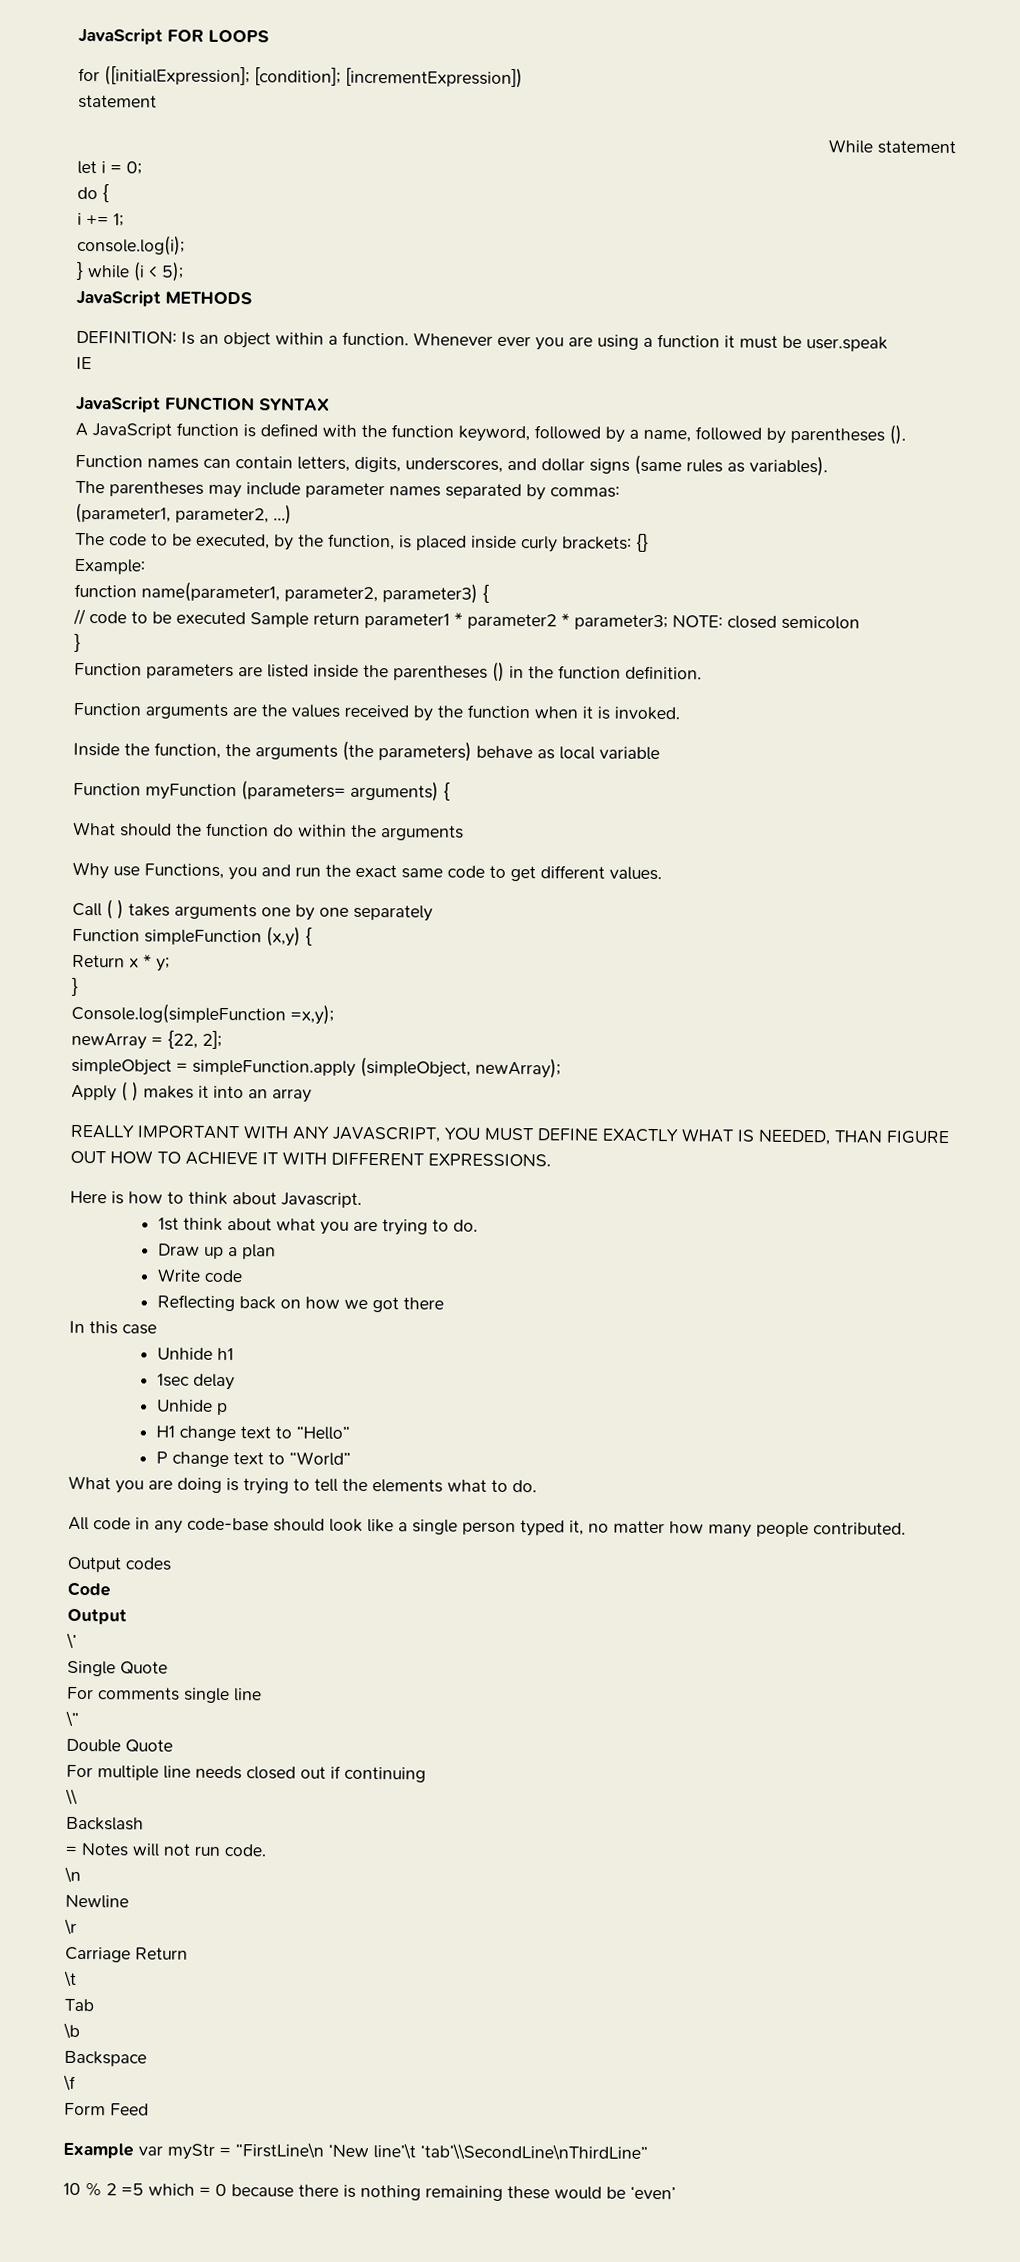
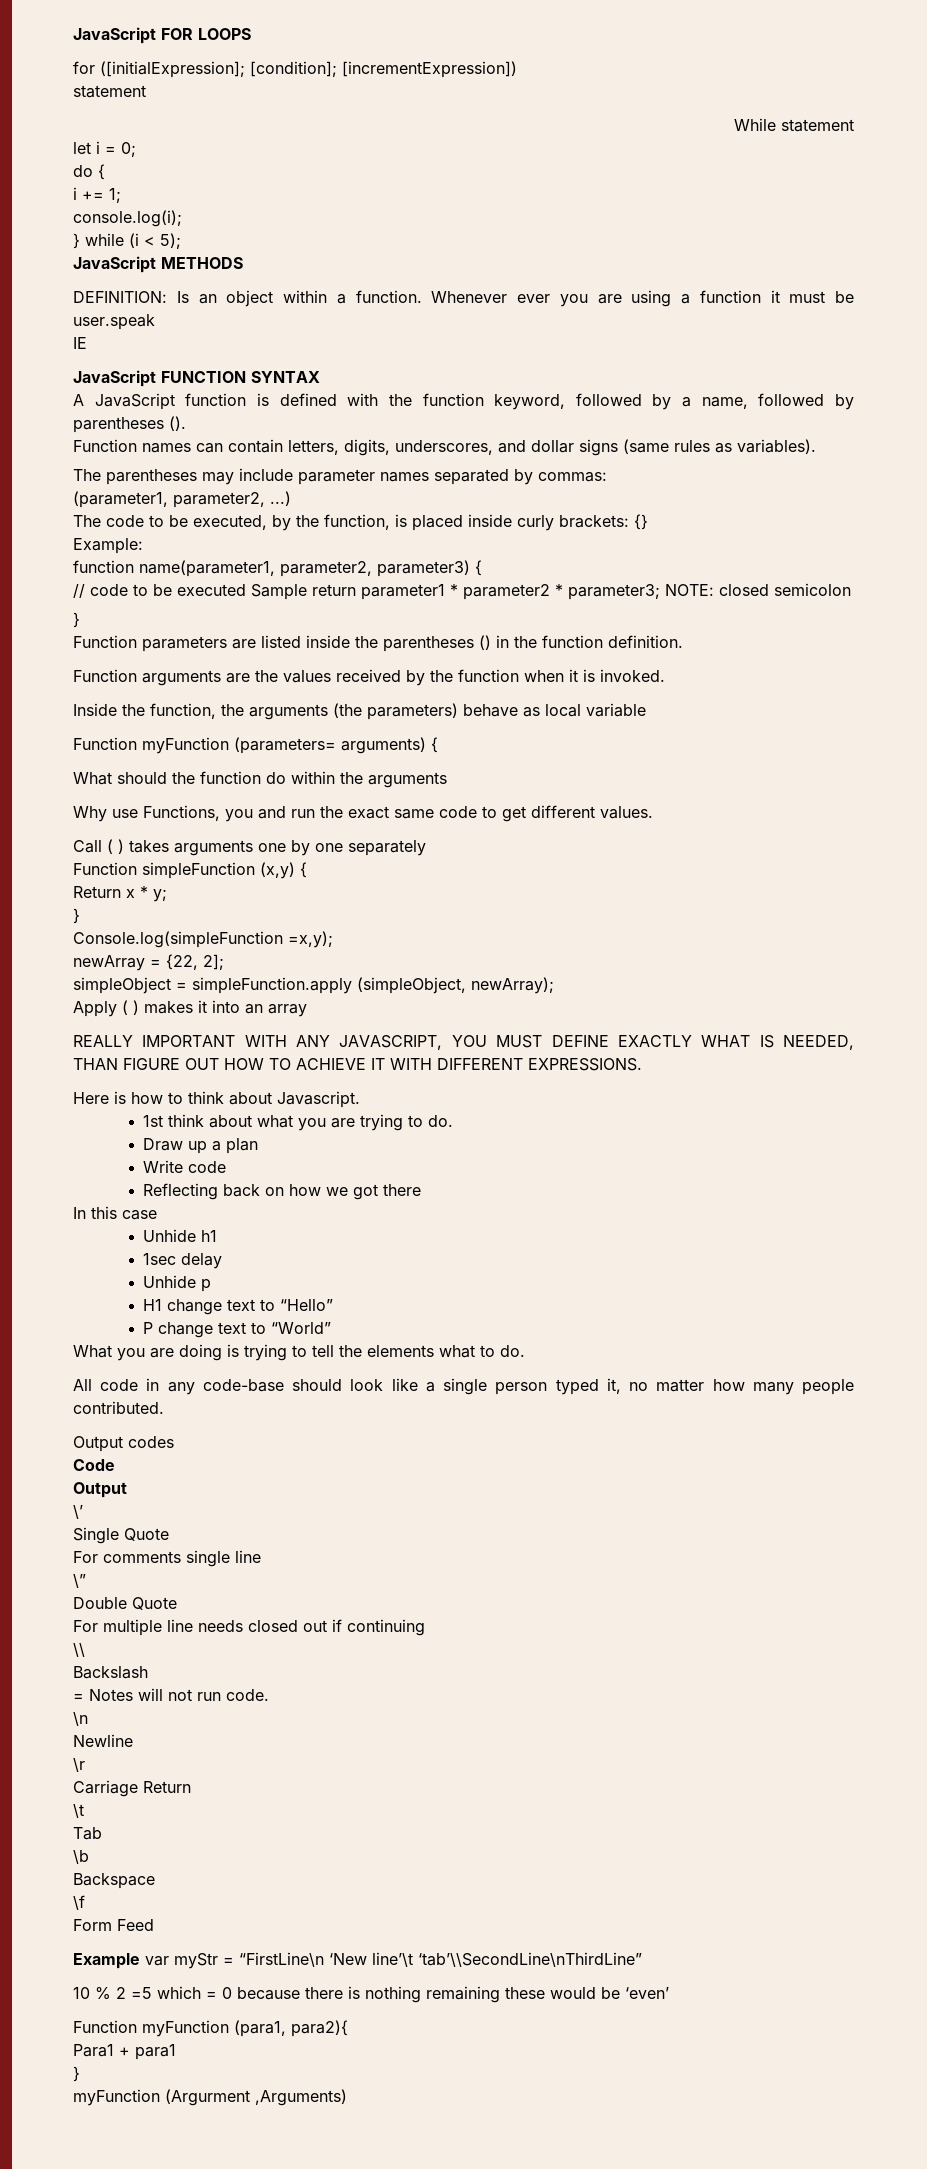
+ Function myFunction (para1, para2){
+ Para1 + para1
+ }
+ myFunction (Argurment ,Arguments)

